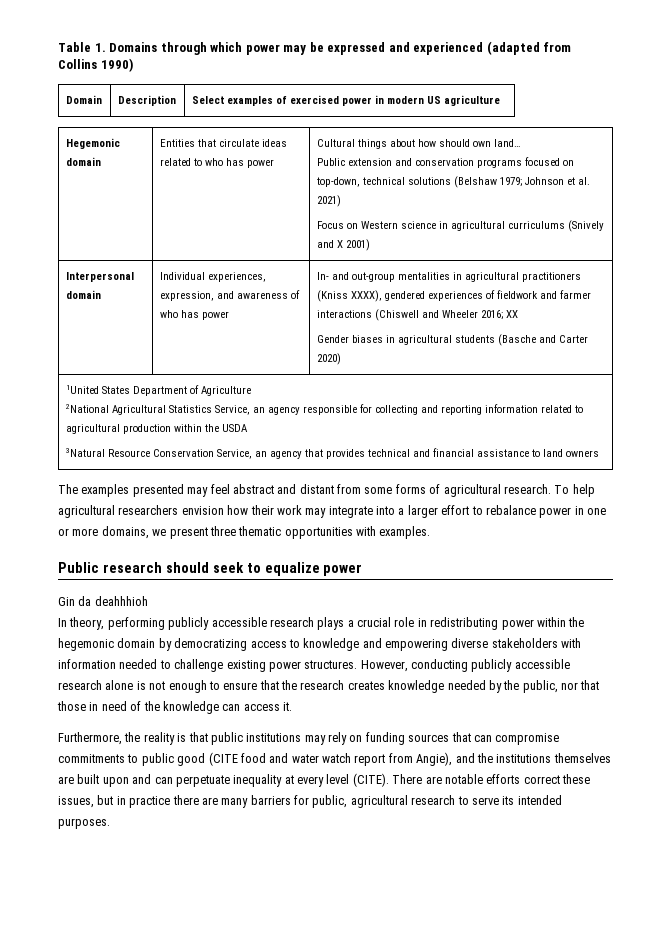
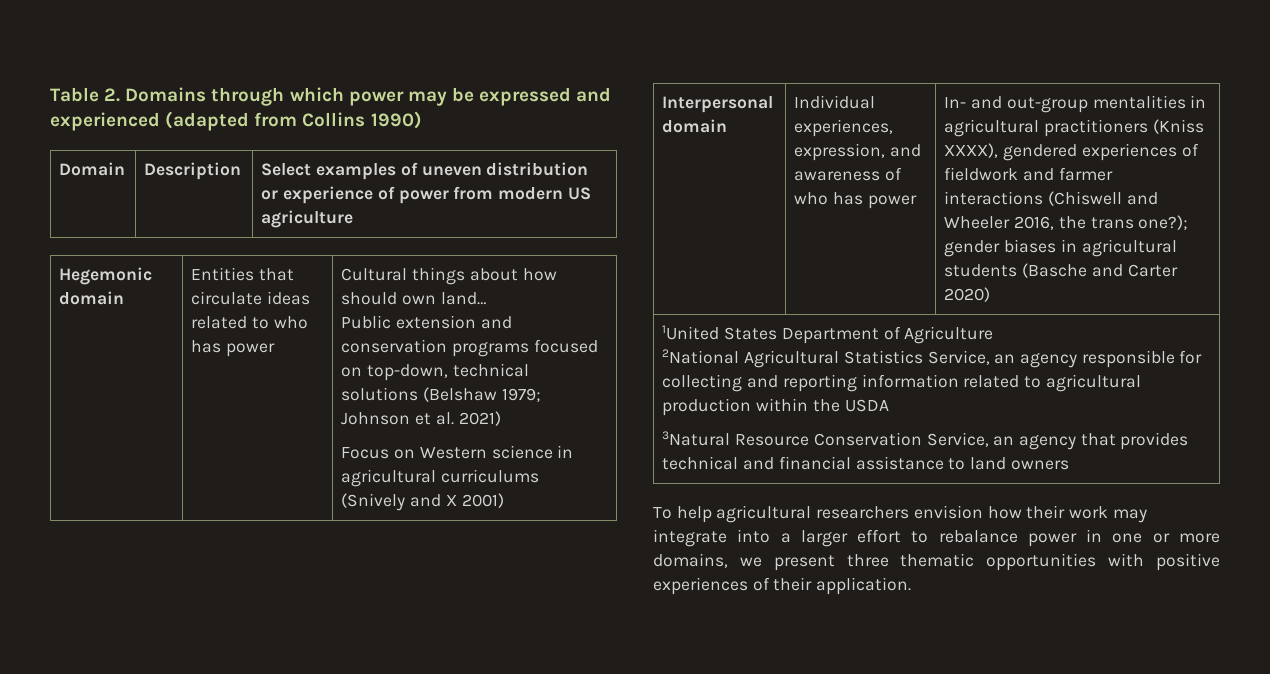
- Table 1. Domains through which power may be expressed and experienced (adapted from Collins 1990)
+ Table 2. Domains through which power may be expressed and experienced (adapted from Collins 1990)
- Domain | Description | Select examples of exercised power in modern US agriculture
+ Domain | Description | Select examples of uneven distribution or experience of power from modern US agriculture
- In- and out-group mentalities in agricultural practitioners (Kniss XXXX), gendered experiences of fieldwork and farmer interactions (Chiswell and Wheeler 2016; XX
- Gender biases in agricultural students (Basche and Carter 2020)
+ In- and out-group mentalities in agricultural practitioners (Kniss XXXX), gendered experiences of fieldwork and farmer interactions (Chiswell and Wheeler 2016, the trans one?); gender biases in agricultural students (Basche and Carter 2020)
- The examples presented may feel abstract and distant from some forms of agricultural research. To help agricultural researchers envision how their work may integrate into a larger effort to rebalance power in one or more domains, we present three thematic opportunities with examples.
- Public research should seek to equalize power
- Gin da deahhhioh
- In theory, performing publicly accessible research plays a crucial role in redistributing power within the hegemonic domain by democratizing access to knowledge and empowering diverse stakeholders with information needed to challenge existing power structures. However, conducting publicly accessible research alone is not enough to ensure that the research creates knowledge needed by the public, nor that those in need of the knowledge can access it.
- Furthermore, the reality is that public institutions may rely on funding sources that can compromise commitments to public good (CITE food and water watch report from Angie), and the institutions themselves are built upon and can perpetuate inequality at every level (CITE). There are notable efforts correct these issues, but in practice there are many barriers for public, agricultural research to serve its intended purposes.
+ To help agricultural researchers envision how their work may integrate into a larger effort to rebalance power in one or more domains, we present three thematic opportunities with positive experiences of their application.

